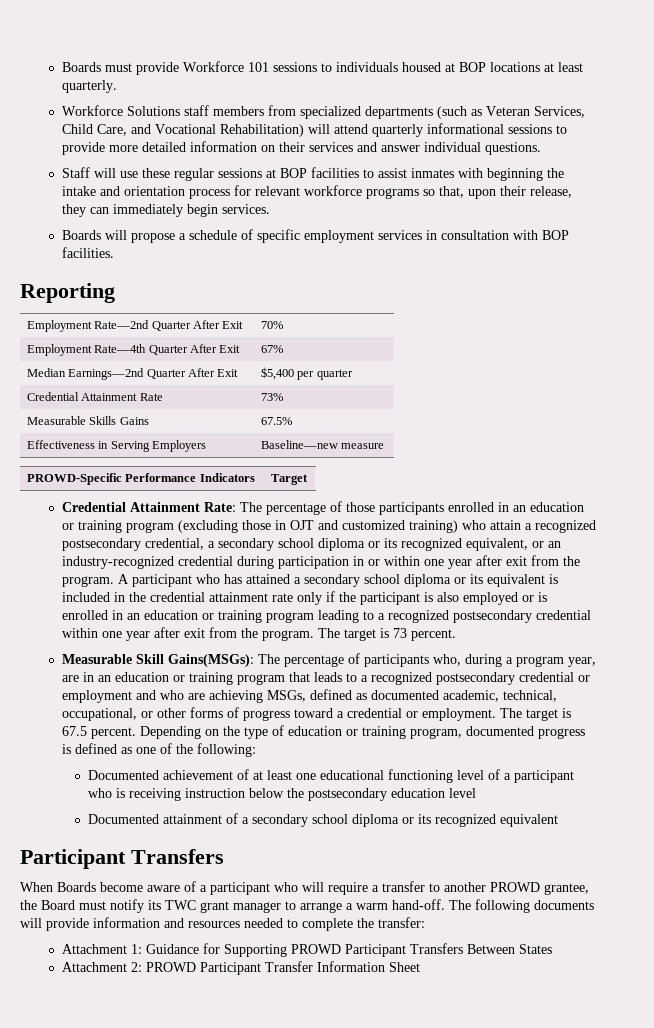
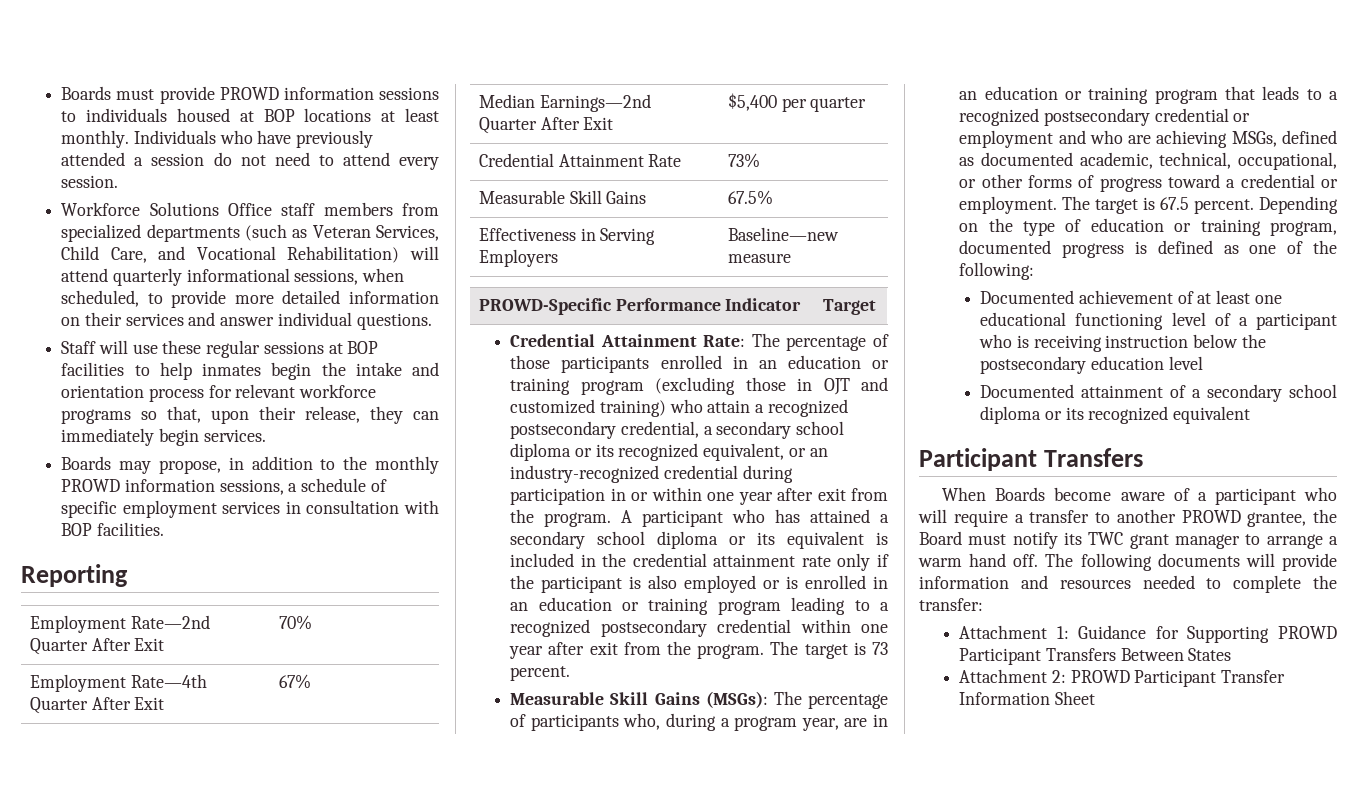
- Boards must provide Workforce 101 sessions to individuals housed at BOP locations at least quarterly.
+ Boards must provide PROWD information sessions to individuals housed at BOP locations at least monthly. Individuals who have previously attended a session do not need to attend every session.
- Workforce Solutions staff members from specialized departments (such as Veteran Services, Child Care, and Vocational Rehabilitation) will attend quarterly informational sessions to provide more detailed information on their services and answer individual questions.
+ Workforce Solutions Office staff members from specialized departments (such as Veteran Services, Child Care, and Vocational Rehabilitation) will attend quarterly informational sessions, when scheduled, to provide more detailed information on their services and answer individual questions.
- Staff will use these regular sessions at BOP facilities to assist inmates with beginning the intake and orientation process for relevant workforce programs so that, upon their release, they can immediately begin services.
+ Staff will use these regular sessions at BOP facilities to help inmates begin the intake and orientation process for relevant workforce programs so that, upon their release, they can immediately begin services.
- Boards will propose a schedule of specific employment services in consultation with BOP facilities.
+ Boards may propose, in addition to the monthly PROWD information sessions, a schedule of specific employment services in consultation with BOP facilities.
- Measurable Skills Gains | 67.5%
+ Measurable Skill Gains | 67.5%
- PROWD-Specific Performance Indicators | Target
+ PROWD-Specific Performance Indicator | Target
- Measurable Skill Gains(MSGs): The percentage of participants who, during a program year, are in an education or training program that leads to a recognized postsecondary credential or employment and who are achieving MSGs, defined as documented academic, technical, occupational, or other forms of progress toward a credential or employment.
+ Measurable Skill Gains (MSGs): The percentage of participants who, during a program year, are in an education or training program that leads to a recognized postsecondary credential or employment and who are achieving MSGs, defined as documented academic, technical, occupational, or other forms of progress toward a credential or employment.
- When Boards become aware of a participant who will require a transfer to another PROWD grantee, the Board must notify its TWC grant manager to arrange a warm hand-off.
+ When Boards become aware of a participant who will require a transfer to another PROWD grantee, the Board must notify its TWC grant manager to arrange a warm hand off.

